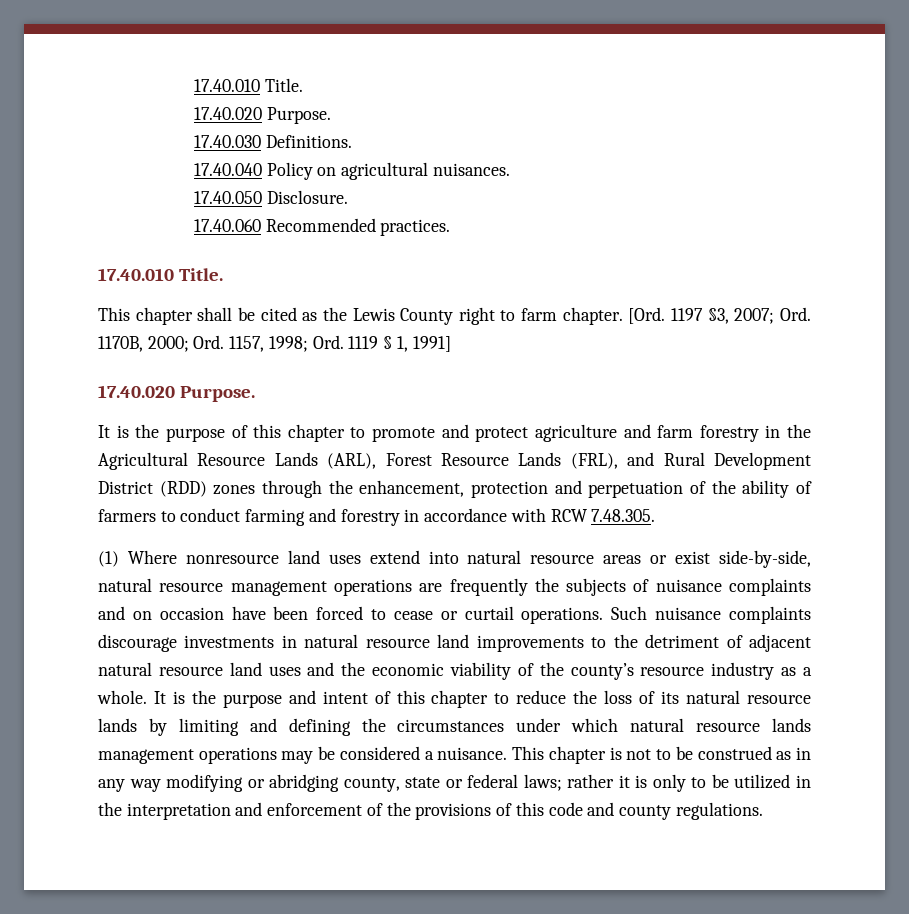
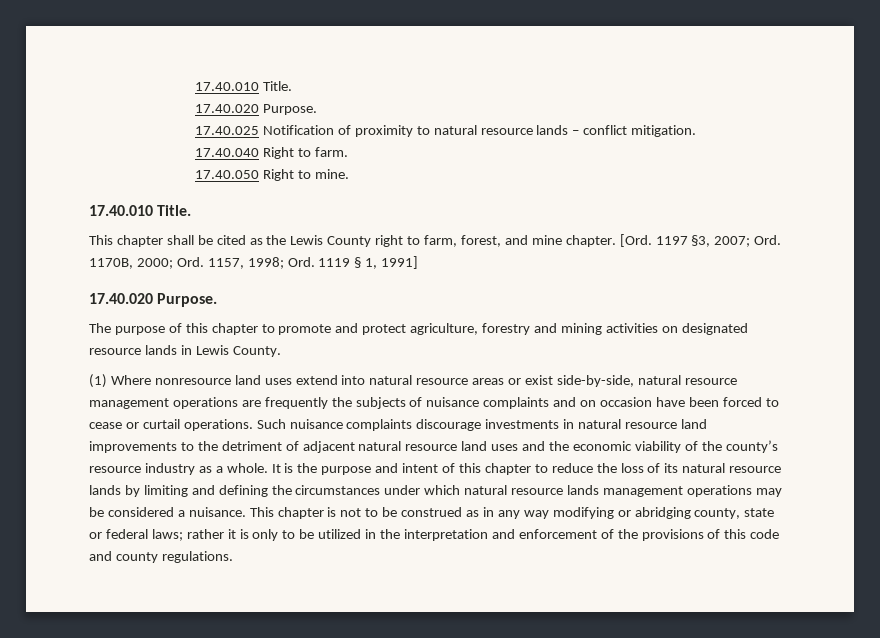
- 17.40.030 Definitions.
- 17.40.040 Policy on agricultural nuisances.
- 17.40.050 Disclosure.
- 17.40.060 Recommended practices.
+ 17.40.025 Notification of proximity to natural resource lands – conflict mitigation.
+ 17.40.040 Right to farm.
+ 17.40.050 Right to mine.
- This chapter shall be cited as the Lewis County right to farm chapter.
+ This chapter shall be cited as the Lewis County right to farm, forest, and mine chapter.
- It is the purpose of this chapter to promote and protect agriculture and farm forestry in the Agricultural Resource Lands (ARL), Forest Resource Lands (FRL), and Rural Development District (RDD) zones through the enhancement, protection and perpetuation of the ability of farmers to conduct farming and forestry in accordance with RCW 7.48.305.
+ The purpose of this chapter to promote and protect agriculture, forestry and mining activities on designated resource lands in Lewis County.

